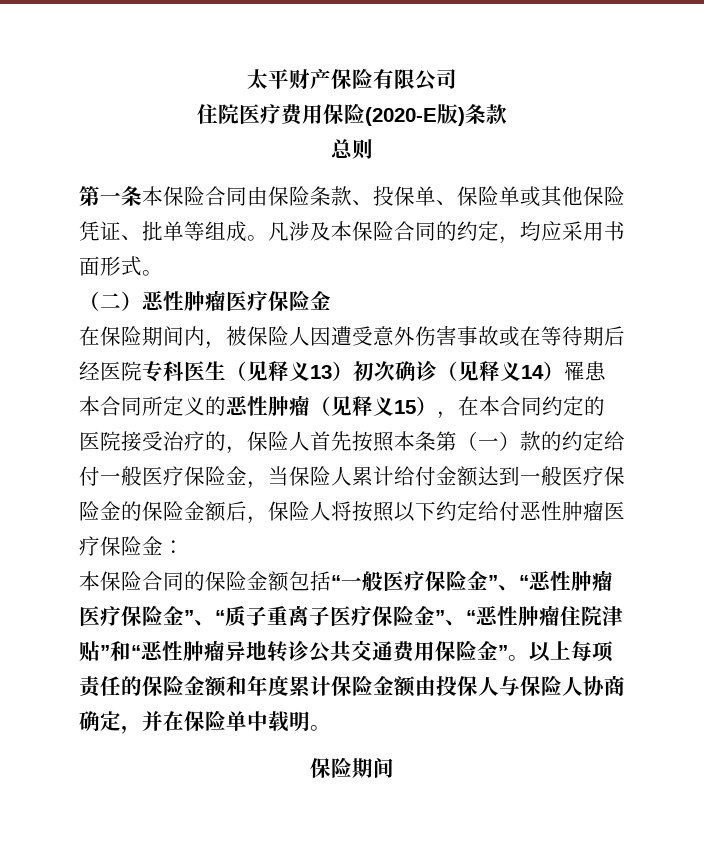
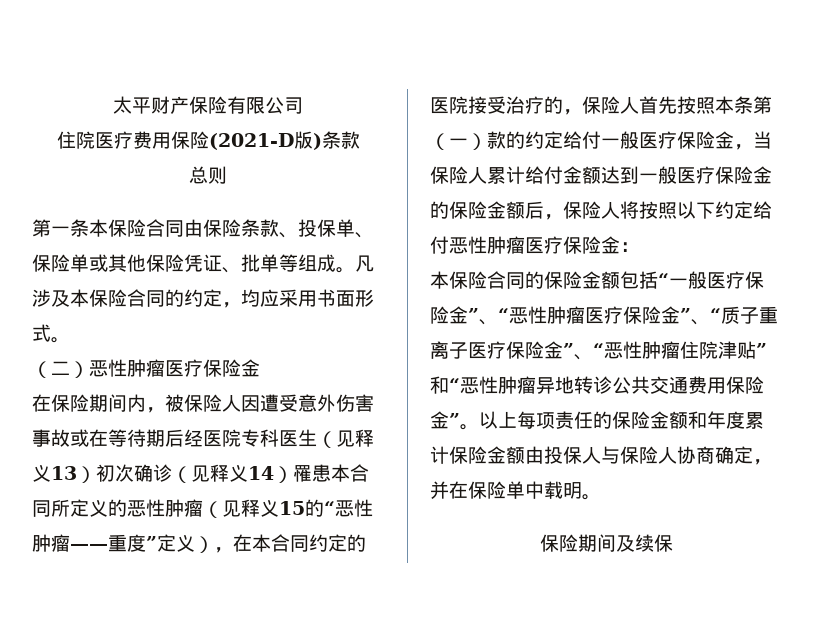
- 住院医疗费用保险(2020-E版)条款
+ 住院医疗费用保险(2021-D版)条款
- 在保险期间内，被保险人因遭受意外伤害事故或在等待期后经医院专科医生（见释义13）初次确诊（见释义14）罹患本合同所定义的恶性肿瘤（见释义15），在本合同约定的医院接受治疗的，保险人首先按照本条第（一）款的约定给付一般医疗保险金，当保险人累计给付金额达到一般医疗保险金的保险金额后，保险人将按照以下约定给付恶性肿瘤医疗保险金：
+ 在保险期间内，被保险人因遭受意外伤害事故或在等待期后经医院专科医生（见释义13）初次确诊（见释义14）罹患本合同所定义的恶性肿瘤（见释义15的“恶性肿瘤——重度”定义），在本合同约定的医院接受治疗的，保险人首先按照本条第（一）款的约定给付一般医疗保险金，当保险人累计给付金额达到一般医疗保险金的保险金额后，保险人将按照以下约定给付恶性肿瘤医疗保险金：
  以上每项责任的保险金额和年度累计保险金额由投保人与保险人协商确定，并在保险单中载明。
- 保险期间
+ 保险期间及续保

